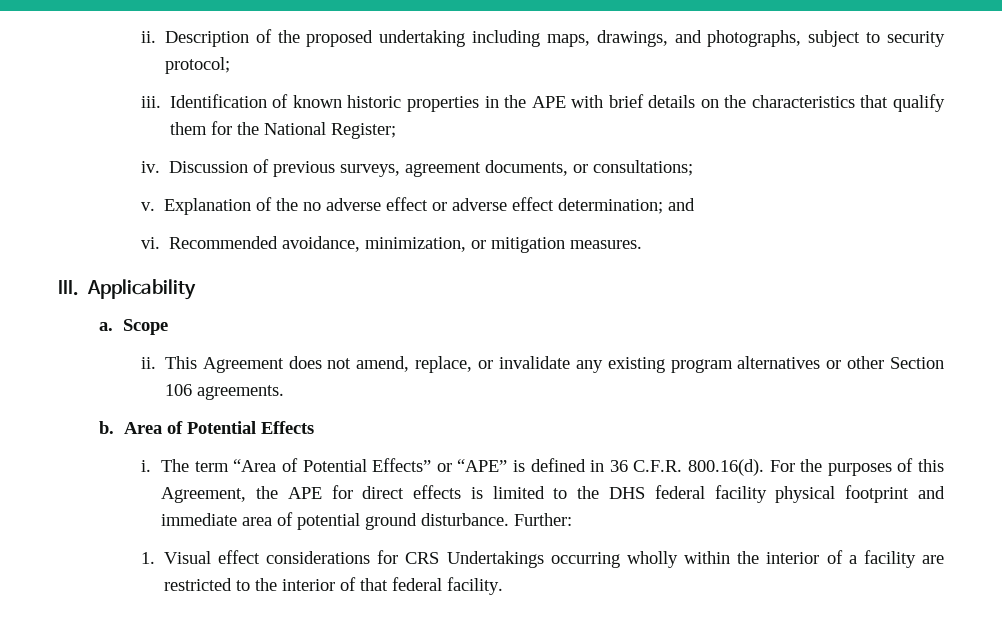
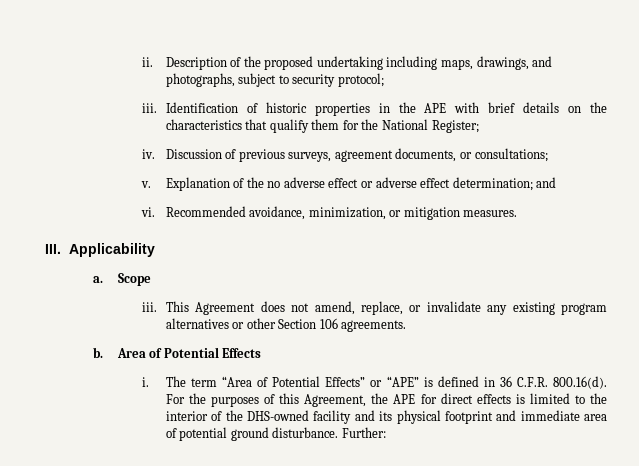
- Identification of known historic properties in the APE with brief details on the characteristics that qualify them for the National Register;
+ Identification of historic properties in the APE with brief details on the characteristics that qualify them for the National Register;
  Scope
- ii.
+ iii.
- The term “Area of Potential Effects” or “APE” is defined in 36 C.F.R. 800.16(d). For the purposes of this Agreement, the APE for direct effects is limited to the DHS federal facility physical footprint and immediate area of potential ground disturbance.
+ The term “Area of Potential Effects” or “APE” is defined in 36 C.F.R. 800.16(d). For the purposes of this Agreement, the APE for direct effects is limited to the interior of the DHS-owned facility and its physical footprint and immediate area of potential ground disturbance.
- 1. Visual effect considerations for CRS Undertakings occurring wholly within the interior of a facility are restricted to the interior of that federal facility.

